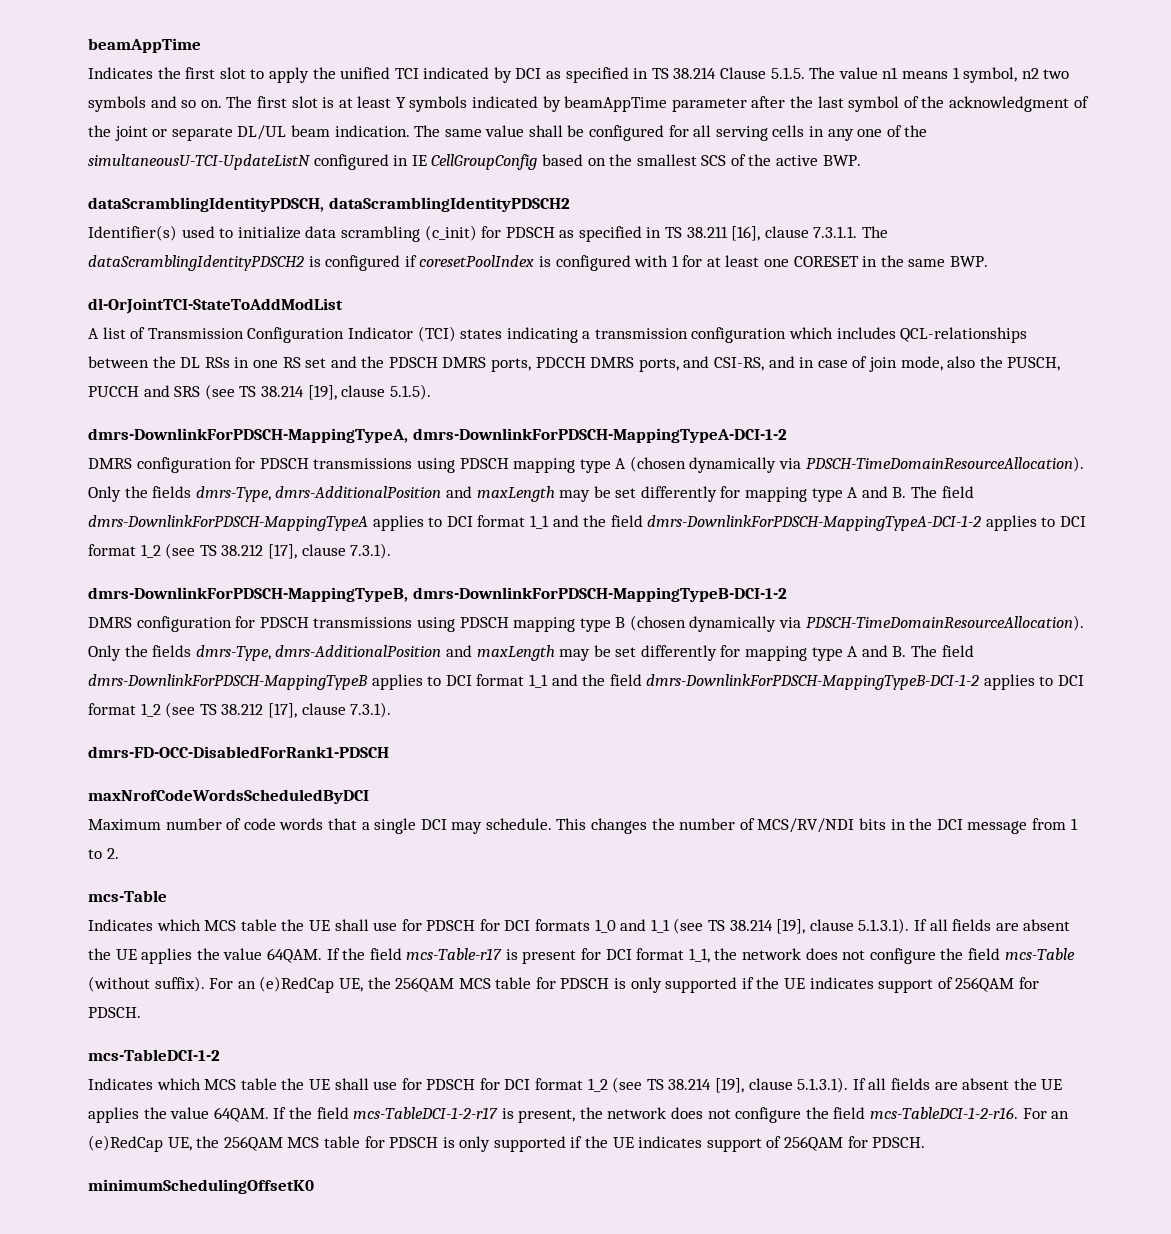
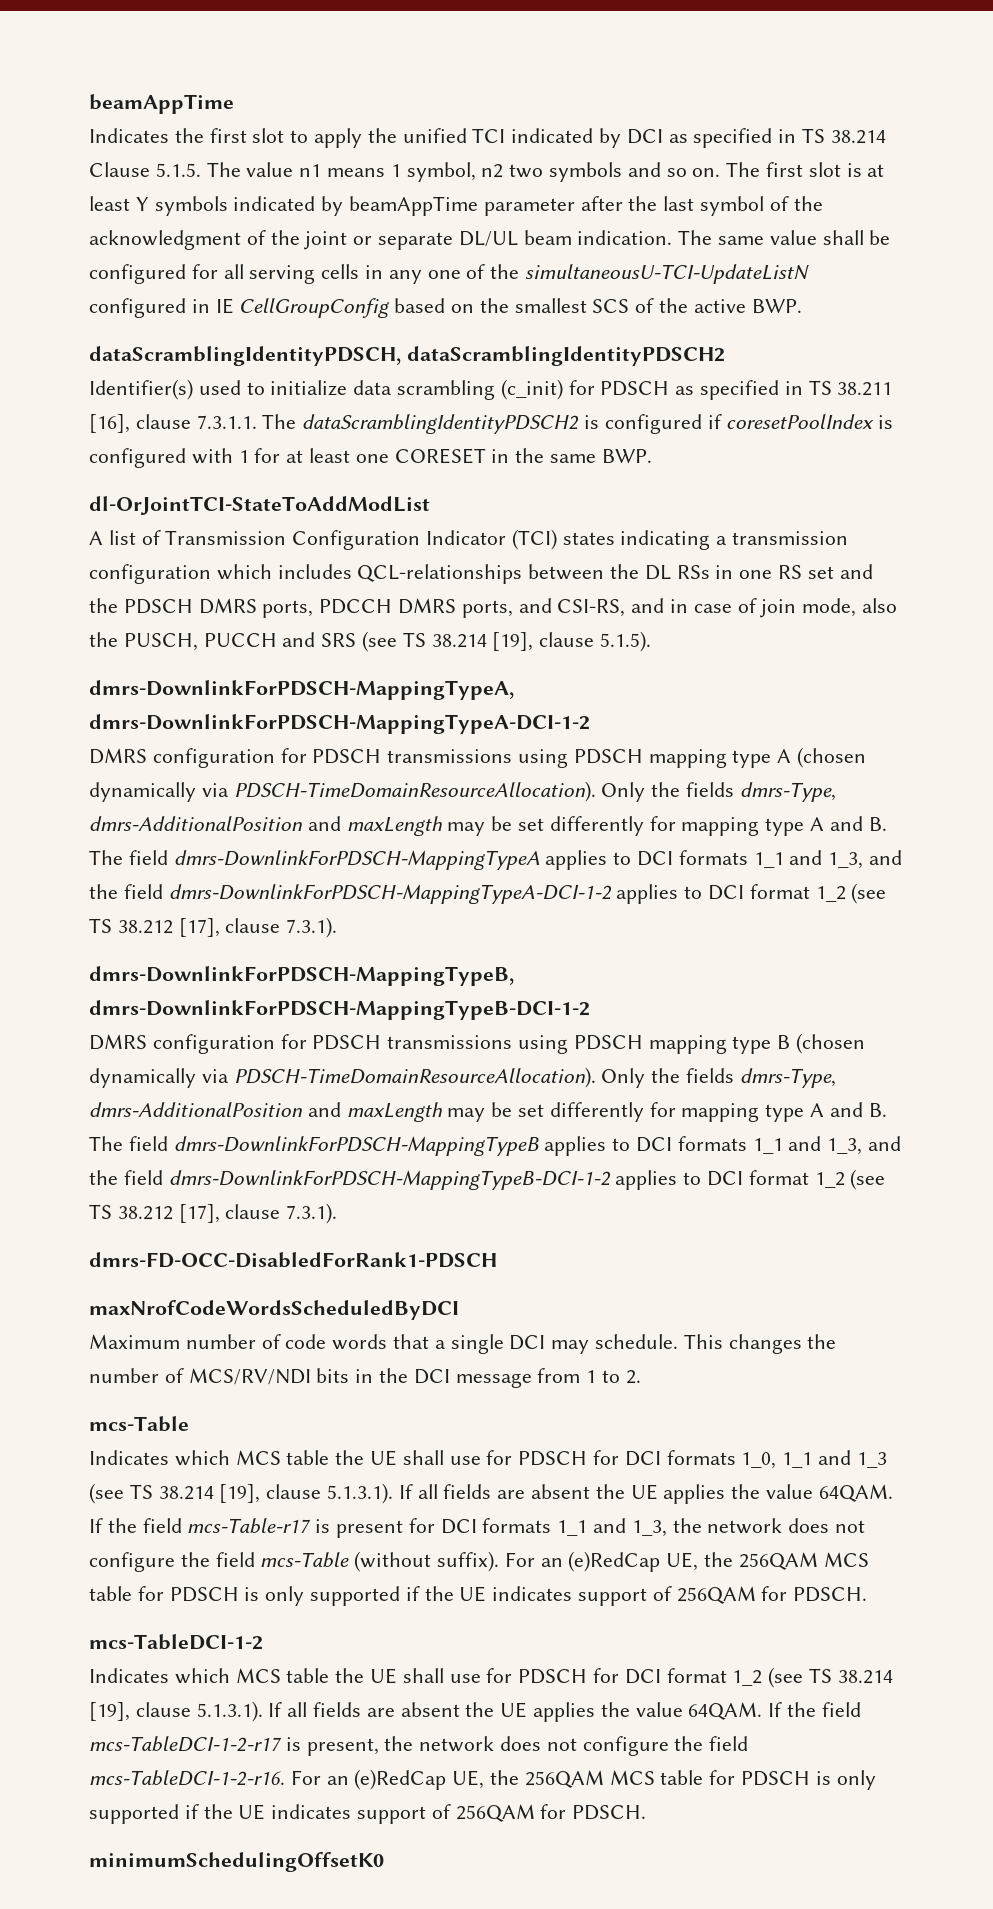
- Only the fields dmrs-Type, dmrs-AdditionalPosition and maxLength may be set differently for mapping type A and B. The field dmrs-DownlinkForPDSCH-MappingTypeA applies to DCI format 1_1 and the field dmrs-DownlinkForPDSCH-MappingTypeA-DCI-1-2 applies to DCI format 1_2 (see TS 38.212 [17], clause 7.3.1).
+ Only the fields dmrs-Type, dmrs-AdditionalPosition and maxLength may be set differently for mapping type A and B. The field dmrs-DownlinkForPDSCH-MappingTypeA applies to DCI formats 1_1 and 1_3, and the field dmrs-DownlinkForPDSCH-MappingTypeA-DCI-1-2 applies to DCI format 1_2 (see TS 38.212 [17], clause 7.3.1).
- Only the fields dmrs-Type, dmrs-AdditionalPosition and maxLength may be set differently for mapping type A and B. The field dmrs-DownlinkForPDSCH-MappingTypeB applies to DCI format 1_1 and the field dmrs-DownlinkForPDSCH-MappingTypeB-DCI-1-2 applies to DCI format 1_2 (see TS 38.212 [17], clause 7.3.1).
+ Only the fields dmrs-Type, dmrs-AdditionalPosition and maxLength may be set differently for mapping type A and B. The field dmrs-DownlinkForPDSCH-MappingTypeB applies to DCI formats 1_1 and 1_3, and the field dmrs-DownlinkForPDSCH-MappingTypeB-DCI-1-2 applies to DCI format 1_2 (see TS 38.212 [17], clause 7.3.1).
- Indicates which MCS table the UE shall use for PDSCH for DCI formats 1_0 and 1_1 (see TS 38.214 [19], clause 5.1.3.1). If all fields are absent the UE applies the value 64QAM.
+ Indicates which MCS table the UE shall use for PDSCH for DCI formats 1_0, 1_1 and 1_3 (see TS 38.214 [19], clause 5.1.3.1). If all fields are absent the UE applies the value 64QAM.
- If the field mcs-Table-r17 is present for DCI format 1_1, the network does not configure the field mcs-Table (without suffix).
+ If the field mcs-Table-r17 is present for DCI formats 1_1 and 1_3, the network does not configure the field mcs-Table (without suffix).

